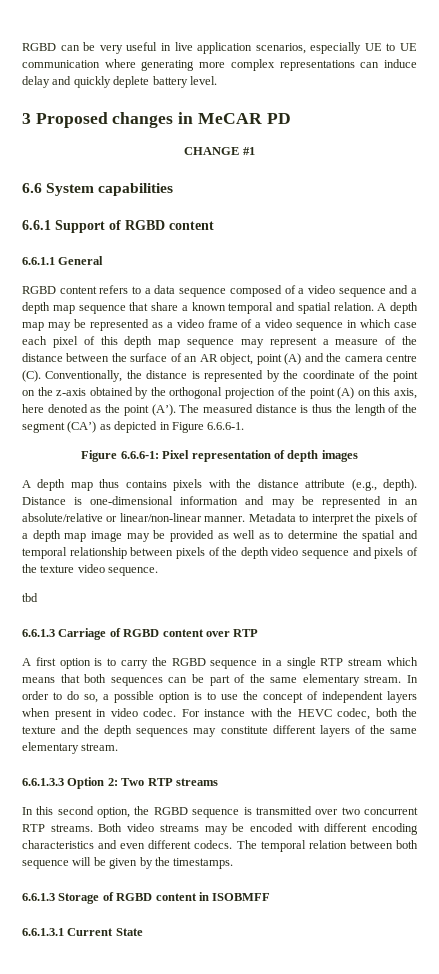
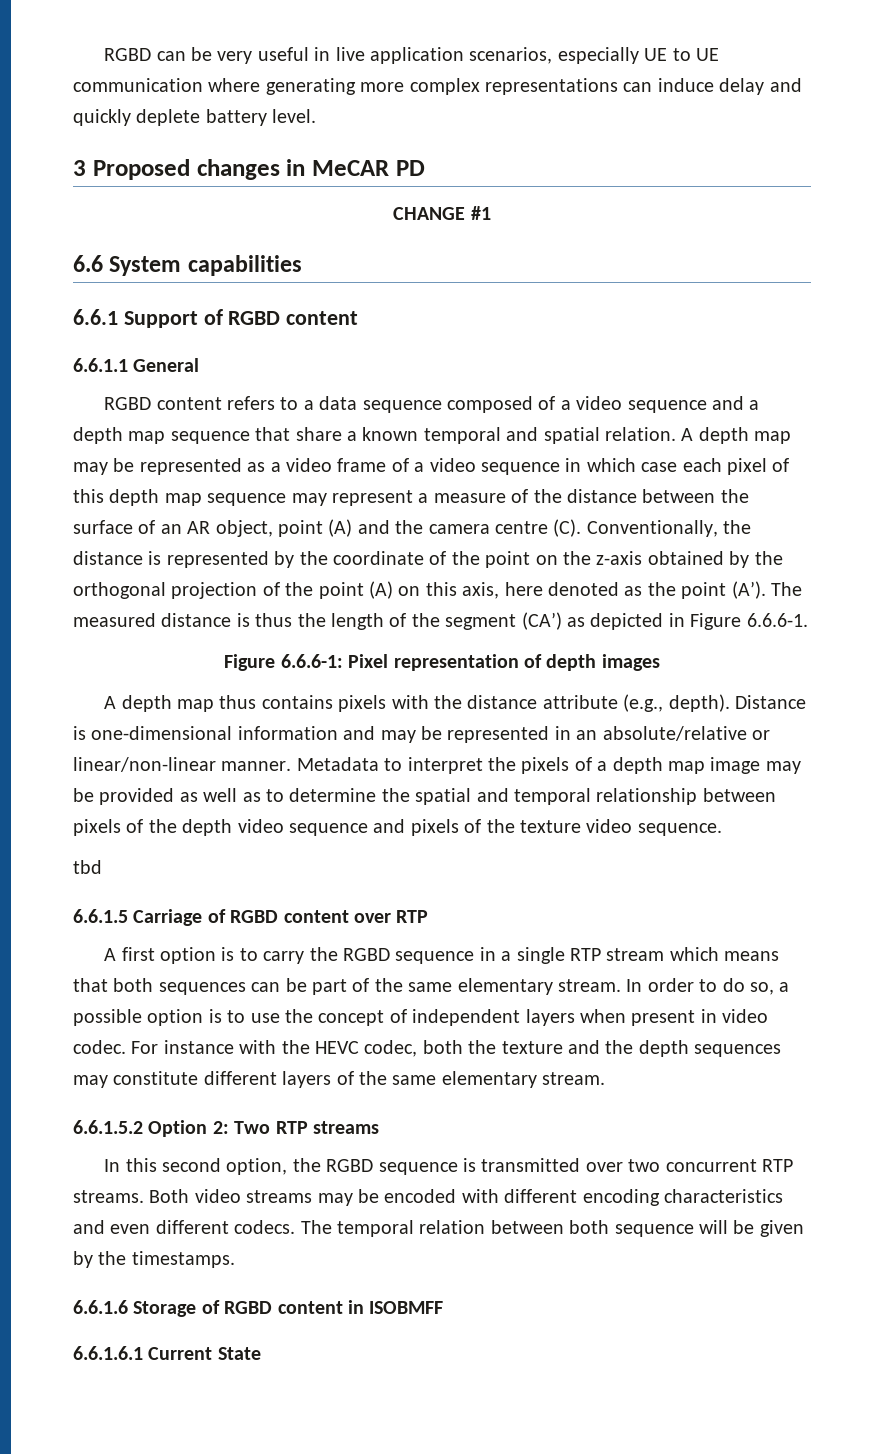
- 6.6.1.3 Carriage of RGBD content over RTP
+ 6.6.1.5 Carriage of RGBD content over RTP
- 6.6.1.3.3 Option 2: Two RTP streams
+ 6.6.1.5.2 Option 2: Two RTP streams
- 6.6.1.3 Storage of RGBD content in ISOBMFF
+ 6.6.1.6 Storage of RGBD content in ISOBMFF
- 6.6.1.3.1 Current State
+ 6.6.1.6.1 Current State

